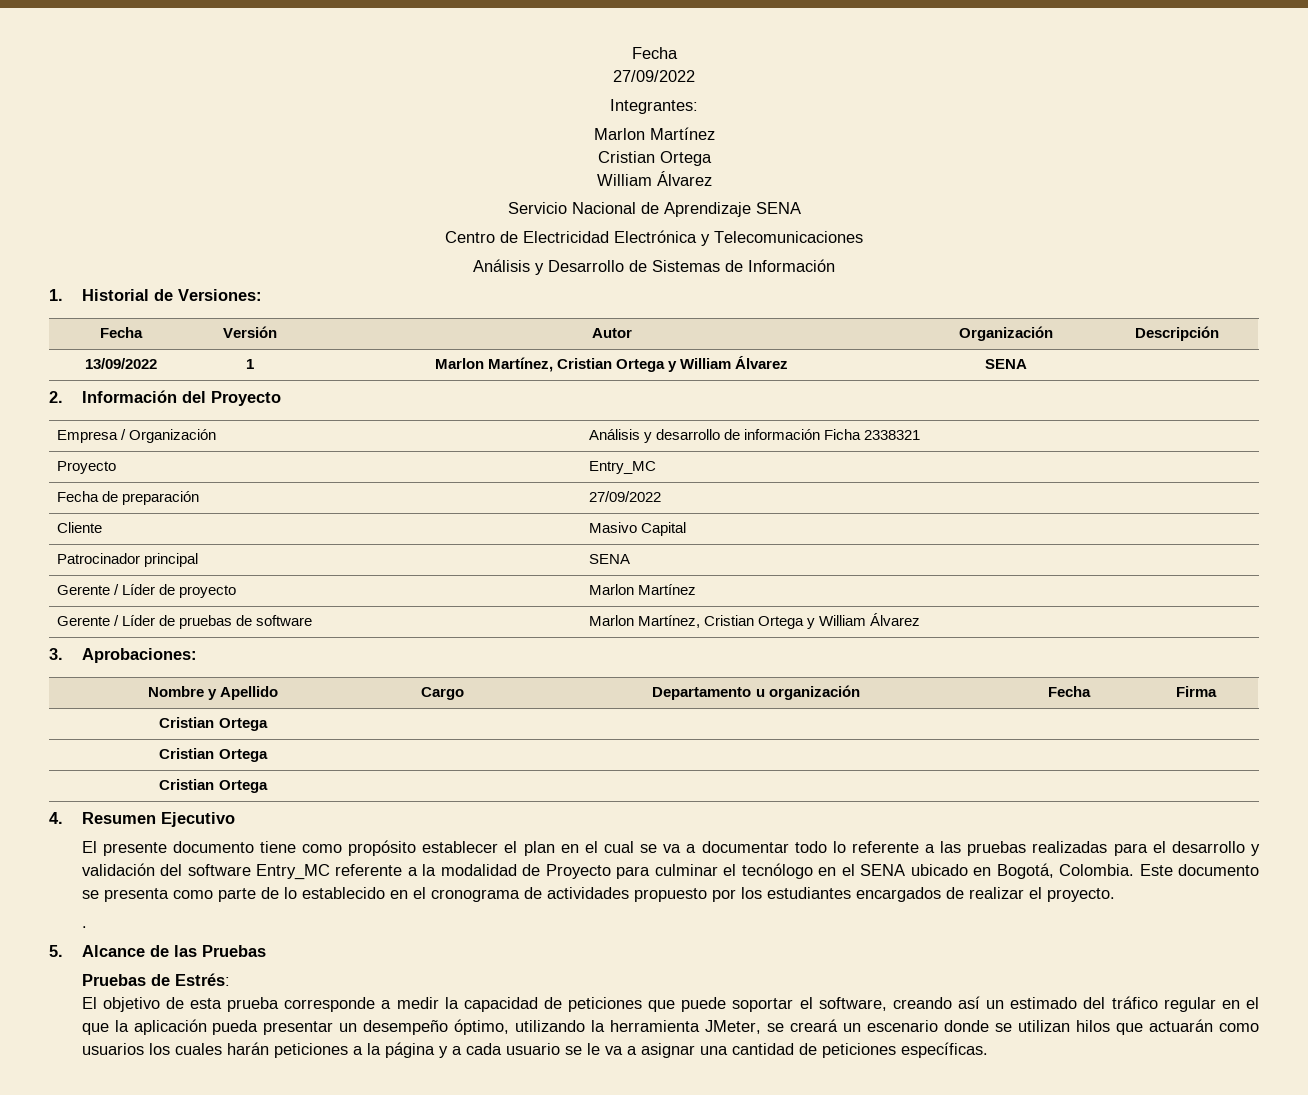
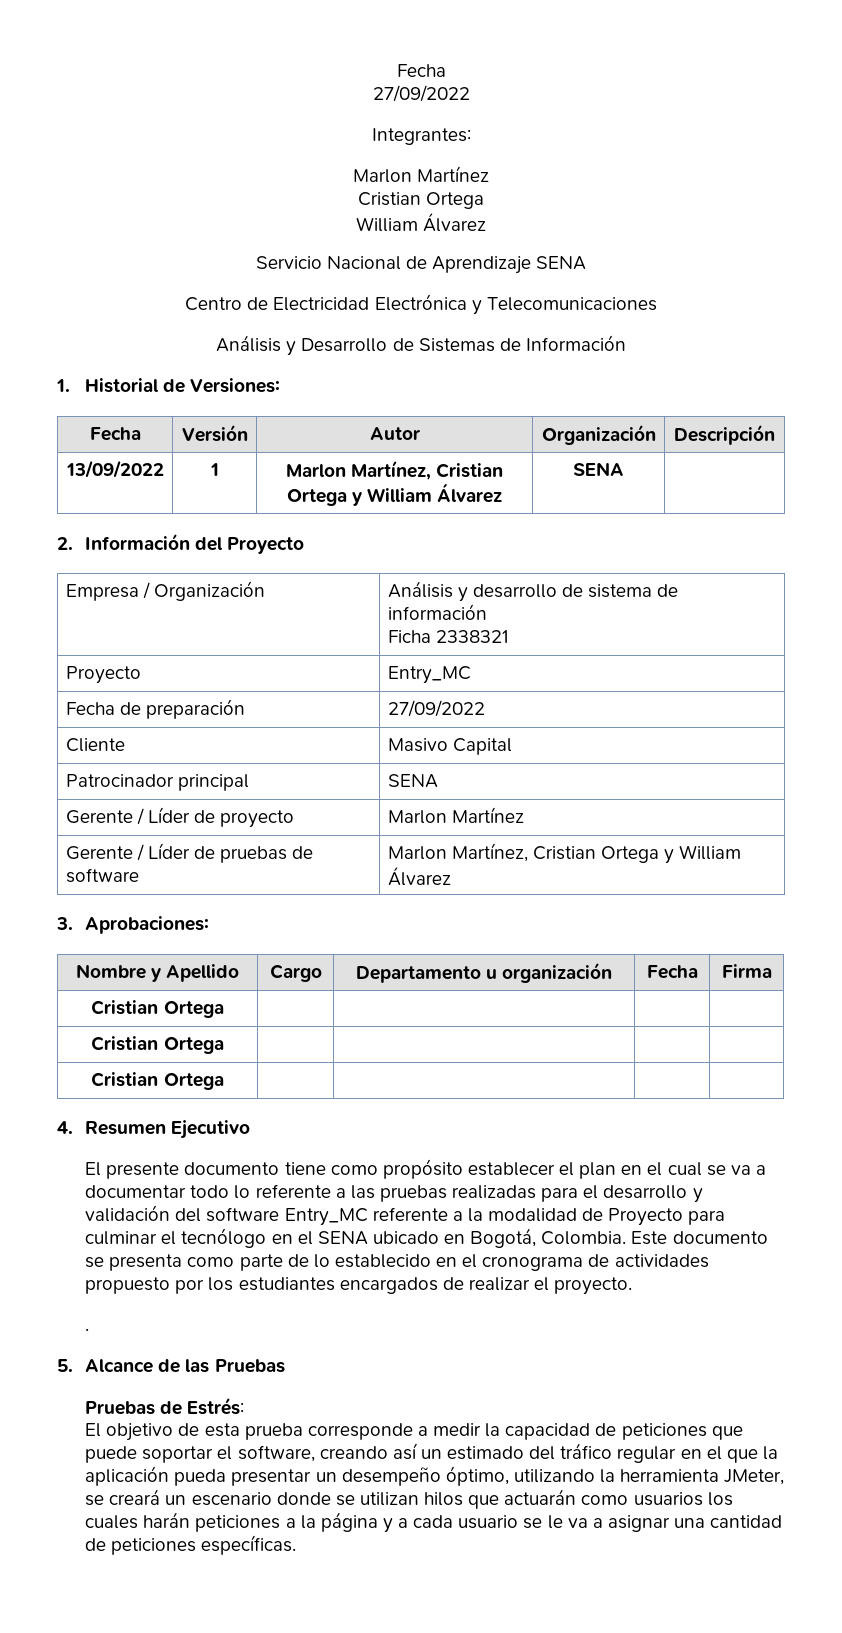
- Empresa / Organización | Análisis y desarrollo de información Ficha 2338321
+ Empresa / Organización | Análisis y desarrollo de sistema de información
+ Ficha 2338321

